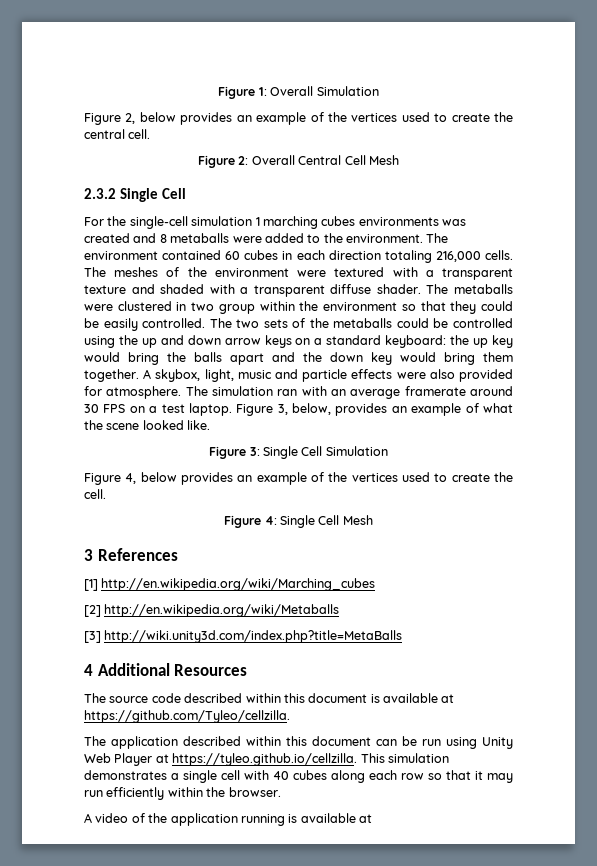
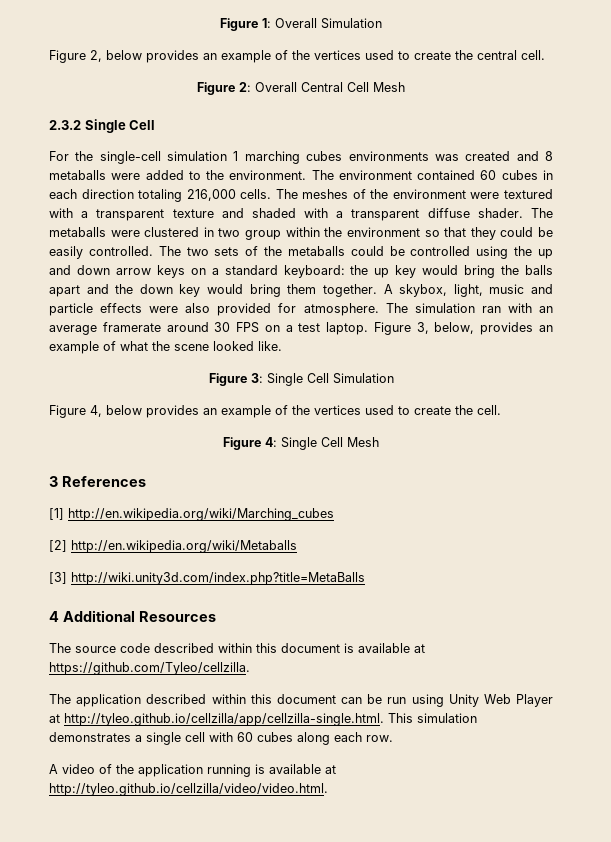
- The application described within this document can be run using Unity Web Player at https://tyleo.github.io/cellzilla. This simulation demonstrates a single cell with 40 cubes along each row so that it may run efficiently within the browser.
+ The application described within this document can be run using Unity Web Player at http://tyleo.github.io/cellzilla/app/cellzilla-single.html. This simulation demonstrates a single cell with 60 cubes along each row.
- A video of the application running is available at
+ A video of the application running is available at http://tyleo.github.io/cellzilla/video/video.html.

